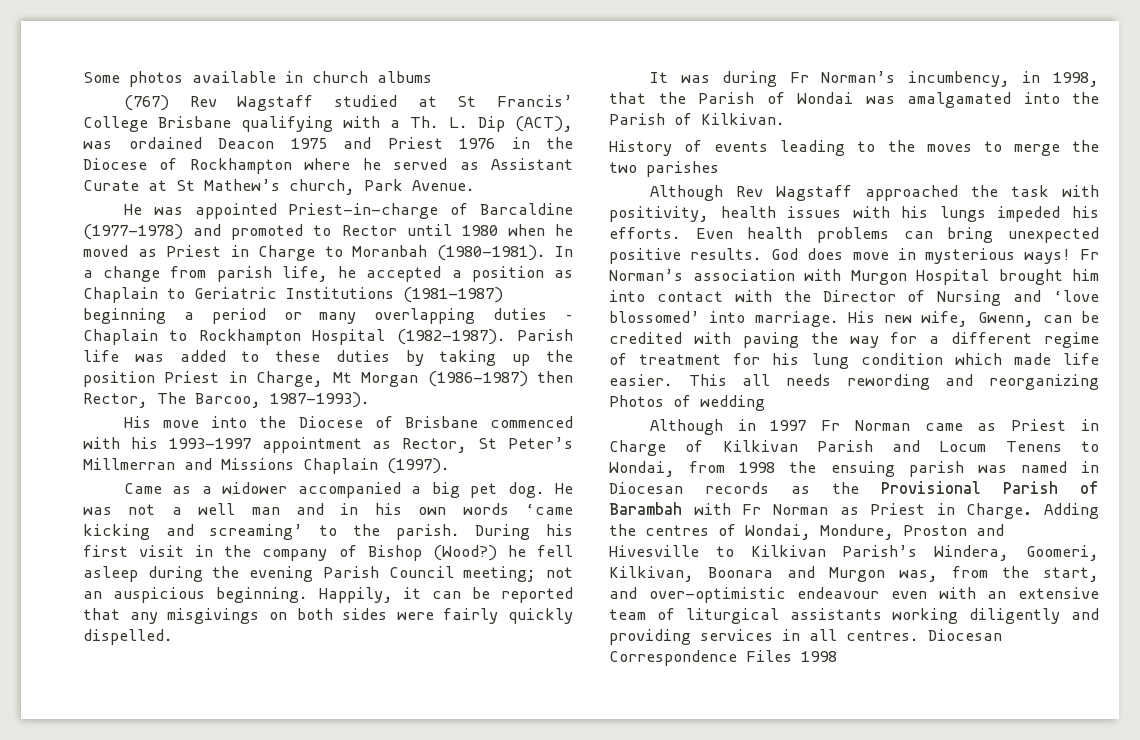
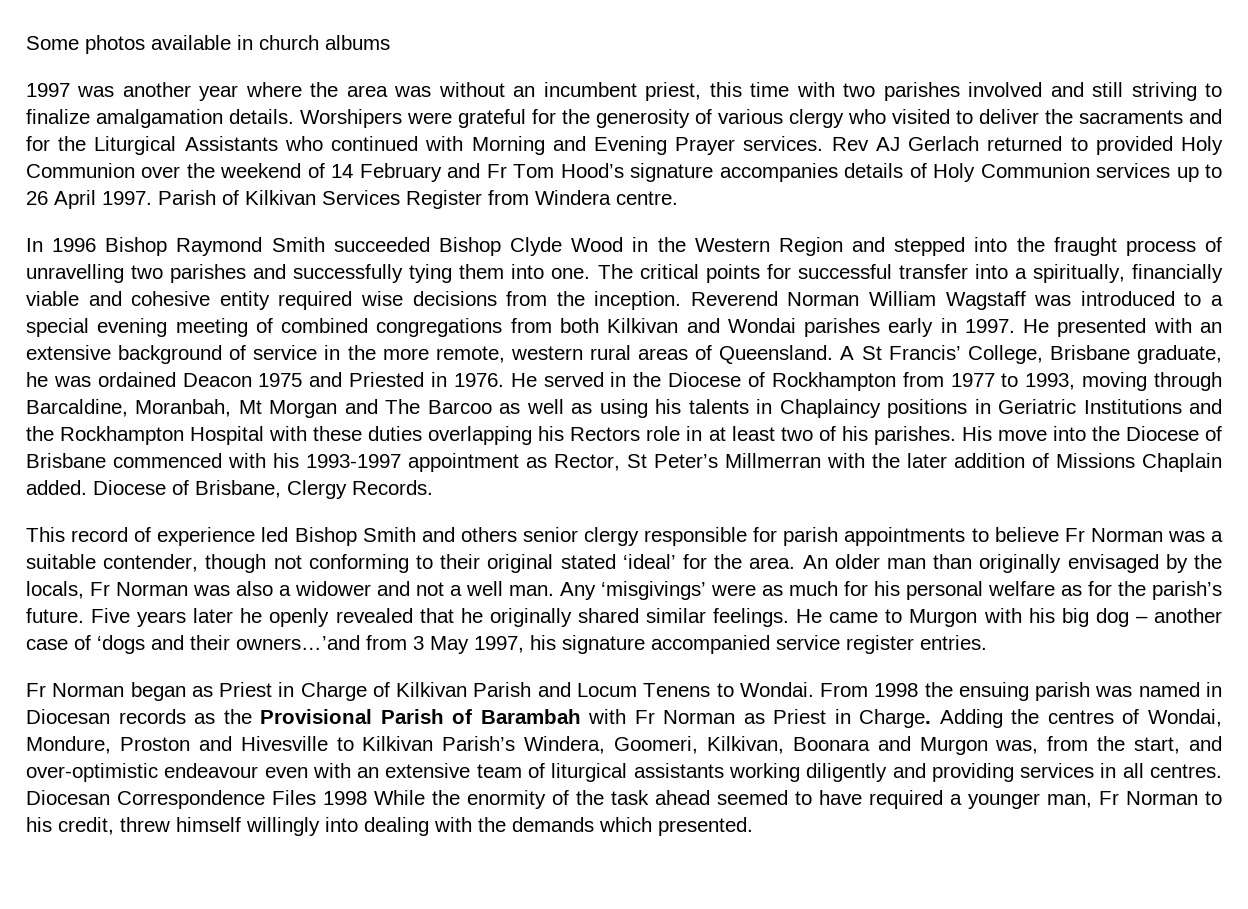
- (767) Rev Wagstaff studied at St Francis’ College Brisbane qualifying with a Th. L. Dip (ACT), was ordained Deacon 1975 and Priest 1976 in the Diocese of Rockhampton where he served as Assistant Curate at St Mathew’s church, Park Avenue.
- He was appointed Priest-in-charge of Barcaldine (1977-1978) and promoted to Rector until 1980 when he moved as Priest in Charge to Moranbah (1980-1981). In a change from parish life, he accepted a position as Chaplain to Geriatric Institutions (1981-1987) beginning a period or many overlapping duties – Chaplain to Rockhampton Hospital (1982-1987). Parish life was added to these duties by taking up the position Priest in Charge, Mt Morgan (1986-1987) then Rector, The Barcoo, 1987-1993).
- His move into the Diocese of Brisbane commenced with his 1993-1997 appointment as Rector, St Peter’s Millmerran and Missions Chaplain (1997).
- Came as a widower accompanied a big pet dog. He was not a well man and in his own words ‘came kicking and screaming’ to the parish. During his first visit in the company of Bishop (Wood?) he fell asleep during the evening Parish Council meeting; not an auspicious beginning. Happily, it can be reported that any misgivings on both sides were fairly quickly dispelled.
- It was during Fr Norman’s incumbency, in 1998, that the Parish of Wondai was amalgamated into the Parish of Kilkivan.
- History of events leading to the moves to merge the two parishes
- Although Rev Wagstaff approached the task with positivity, health issues with his lungs impeded his efforts. Even health problems can bring unexpected positive results. God does move in mysterious ways! Fr Norman’s association with Murgon Hospital brought him into contact with the Director of Nursing and ‘love blossomed’ into marriage. His new wife, Gwenn, can be credited with paving the way for a different regime of treatment for his lung condition which made life easier. This all needs rewording and reorganizing Photos of wedding
- Although in 1997 Fr Norman came as Priest in Charge of Kilkivan Parish and Locum Tenens to Wondai, from 1998 the ensuing parish was named in Diocesan records as the Provisional Parish of Barambah with Fr Norman as Priest in Charge.
+ 1997 was another year where the area was without an incumbent priest, this time with two parishes involved and still striving to finalize amalgamation details. Worshipers were grateful for the generosity of various clergy who visited to deliver the sacraments and for the Liturgical Assistants who continued with Morning and Evening Prayer services. Rev AJ Gerlach returned to provided Holy Communion over the weekend of 14 February and Fr Tom Hood’s signature accompanies details of Holy Communion services up to 26 April 1997. Parish of Kilkivan Services Register from Windera centre.
+ In 1996 Bishop Raymond Smith succeeded Bishop Clyde Wood in the Western Region and stepped into the fraught process of unravelling two parishes and successfully tying them into one. The critical points for successful transfer into a spiritually, financially viable and cohesive entity required wise decisions from the inception. Reverend Norman William Wagstaff was introduced to a special evening meeting of combined congregations from both Kilkivan and Wondai parishes early in 1997. He presented with an extensive background of service in the more remote, western rural areas of Queensland. A St Francis’ College, Brisbane graduate, he was ordained Deacon 1975 and Priested in 1976. He served in the Diocese of Rockhampton from 1977 to 1993, moving through Barcaldine, Moranbah, Mt Morgan and The Barcoo as well as using his talents in Chaplaincy positions in Geriatric Institutions and the Rockhampton Hospital with these duties overlapping his Rectors role in at least two of his parishes. His move into the Diocese of Brisbane commenced with his 1993-1997 appointment as Rector, St Peter’s Millmerran with the later addition of Missions Chaplain added. Diocese of Brisbane, Clergy Records.
+ This record of experience led Bishop Smith and others senior clergy responsible for parish appointments to believe Fr Norman was a suitable contender, though not conforming to their original stated ‘ideal’ for the area. An older man than originally envisaged by the locals, Fr Norman was also a widower and not a well man. Any ‘misgivings’ were as much for his personal welfare as for the parish’s future. Five years later he openly revealed that he originally shared similar feelings. He came to Murgon with his big dog – another case of ‘dogs and their owners…’and from 3 May 1997, his signature accompanied service register entries.
+ Fr Norman began as Priest in Charge of Kilkivan Parish and Locum Tenens to Wondai. From 1998 the ensuing parish was named in Diocesan records as the Provisional Parish of Barambah with Fr Norman as Priest in Charge.
- Diocesan Correspondence Files 1998
+ Diocesan Correspondence Files 1998 While the enormity of the task ahead seemed to have required a younger man, Fr Norman to his credit, threw himself willingly into dealing with the demands which presented.

